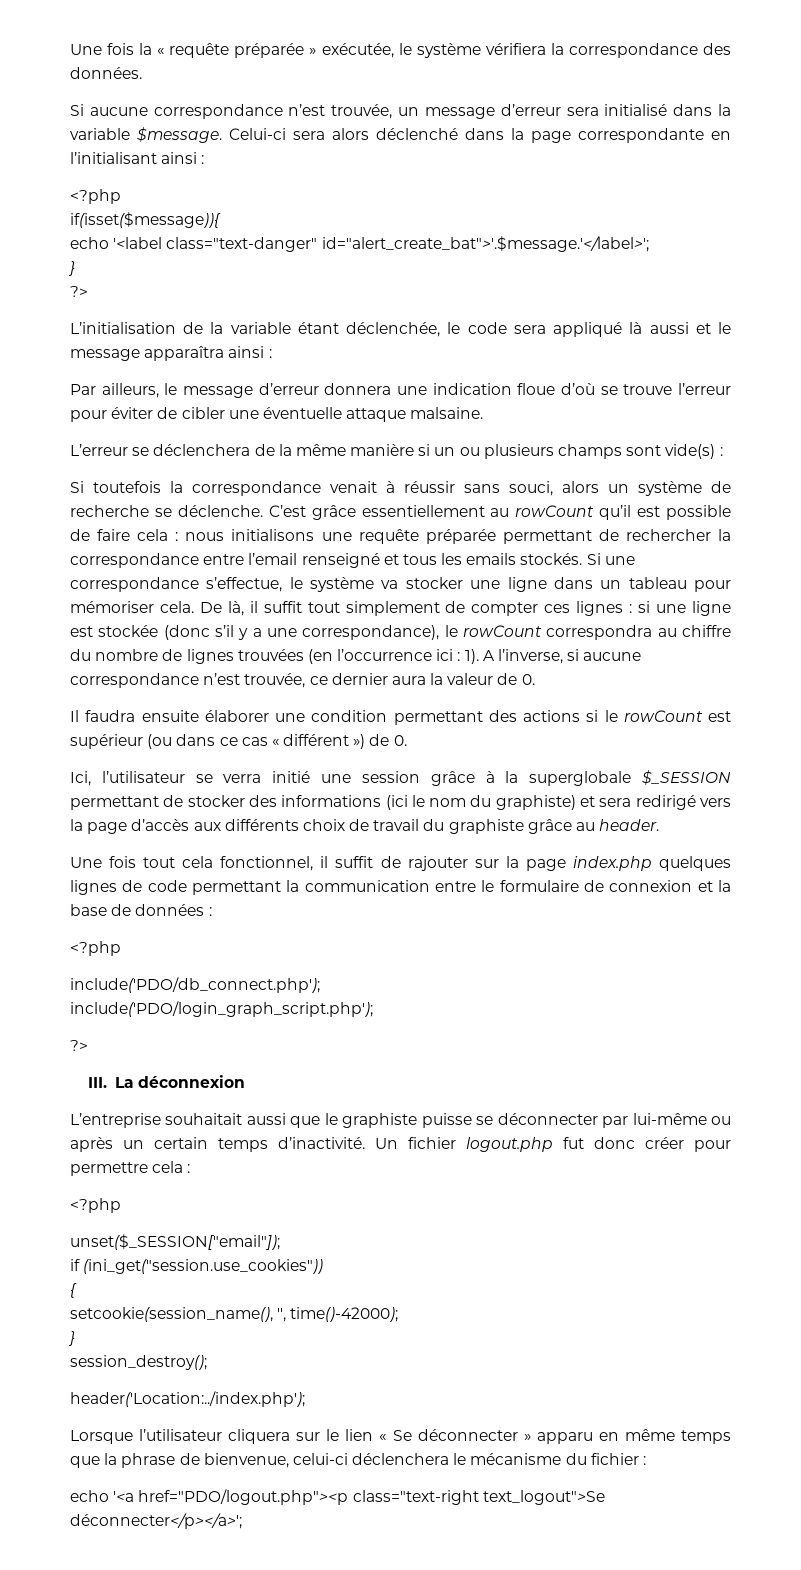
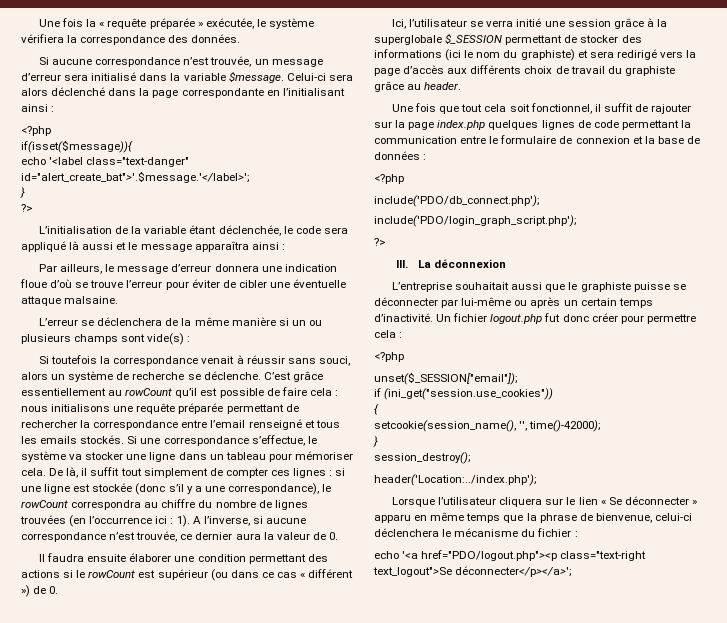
- Une fois tout cela fonctionnel, il suffit de rajouter sur la page index.php quelques lignes de code permettant la communication entre le formulaire de connexion et la base de données :
+ Une fois que tout cela soit fonctionnel, il suffit de rajouter sur la page index.php quelques lignes de code permettant la communication entre le formulaire de connexion et la base de données :

